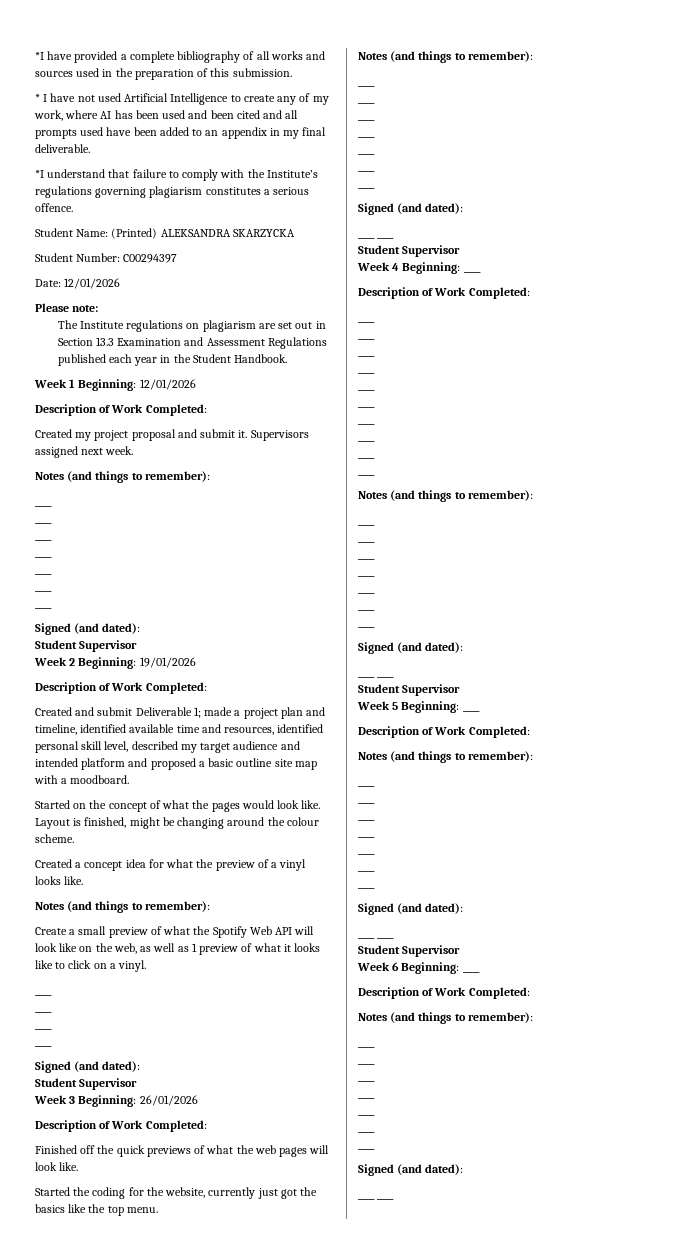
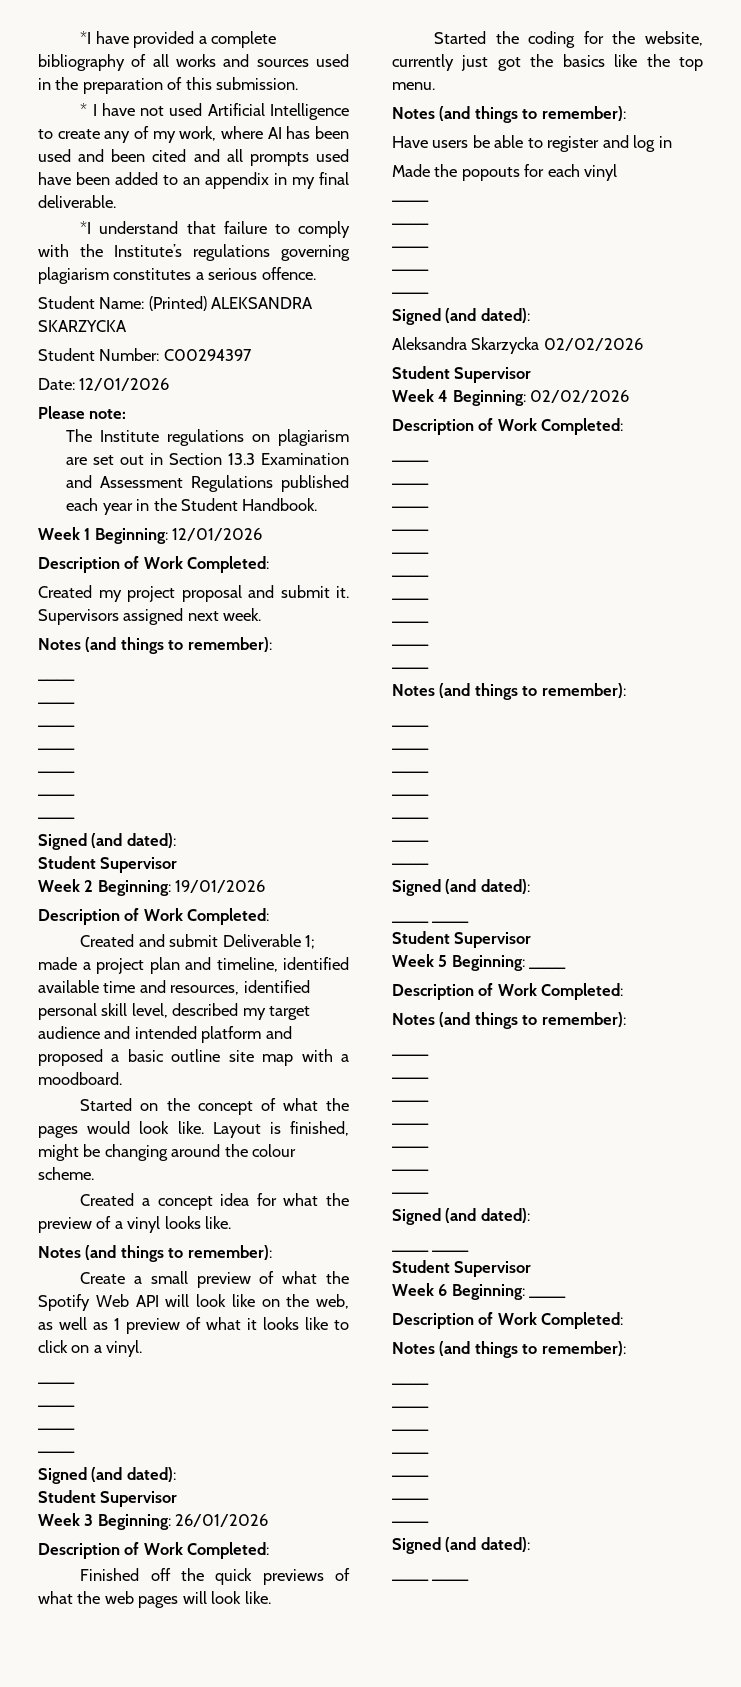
  Started the coding for the website, currently just got the basics like the top menu.
  Notes (and things to remember):
- ____
- ____
+ Have users be able to register and log in
+ Made the popouts for each vinyl
  ____
  ____
  ____
  ____
  ____
  Signed (and dated):
- ____ ____
+ Aleksandra Skarzycka 02/02/2026
- Week 4 Beginning: ____
+ Week 4 Beginning: 02/02/2026

